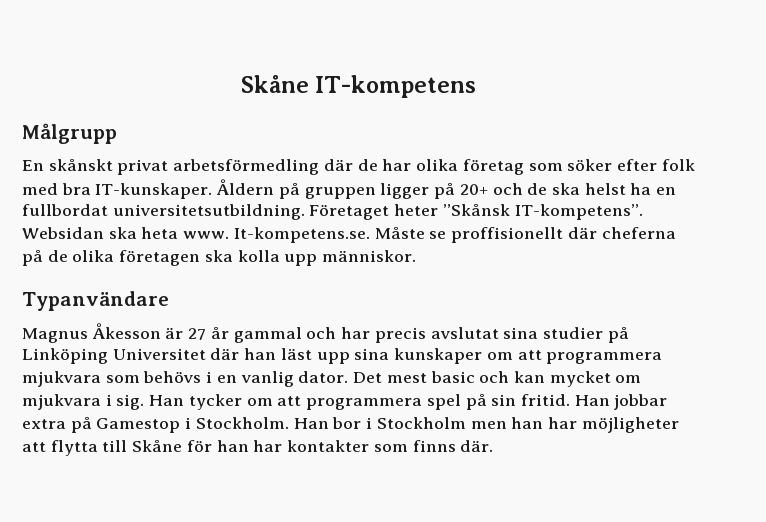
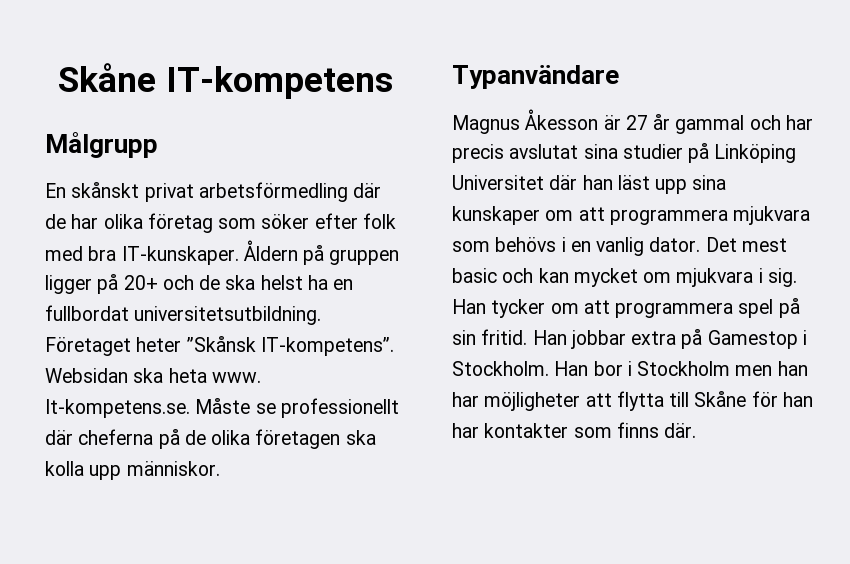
- It-kompetens.se. Måste se proffisionellt där cheferna på de olika företagen ska kolla upp människor.
+ It-kompetens.se. Måste se professionellt där cheferna på de olika företagen ska kolla upp människor.

